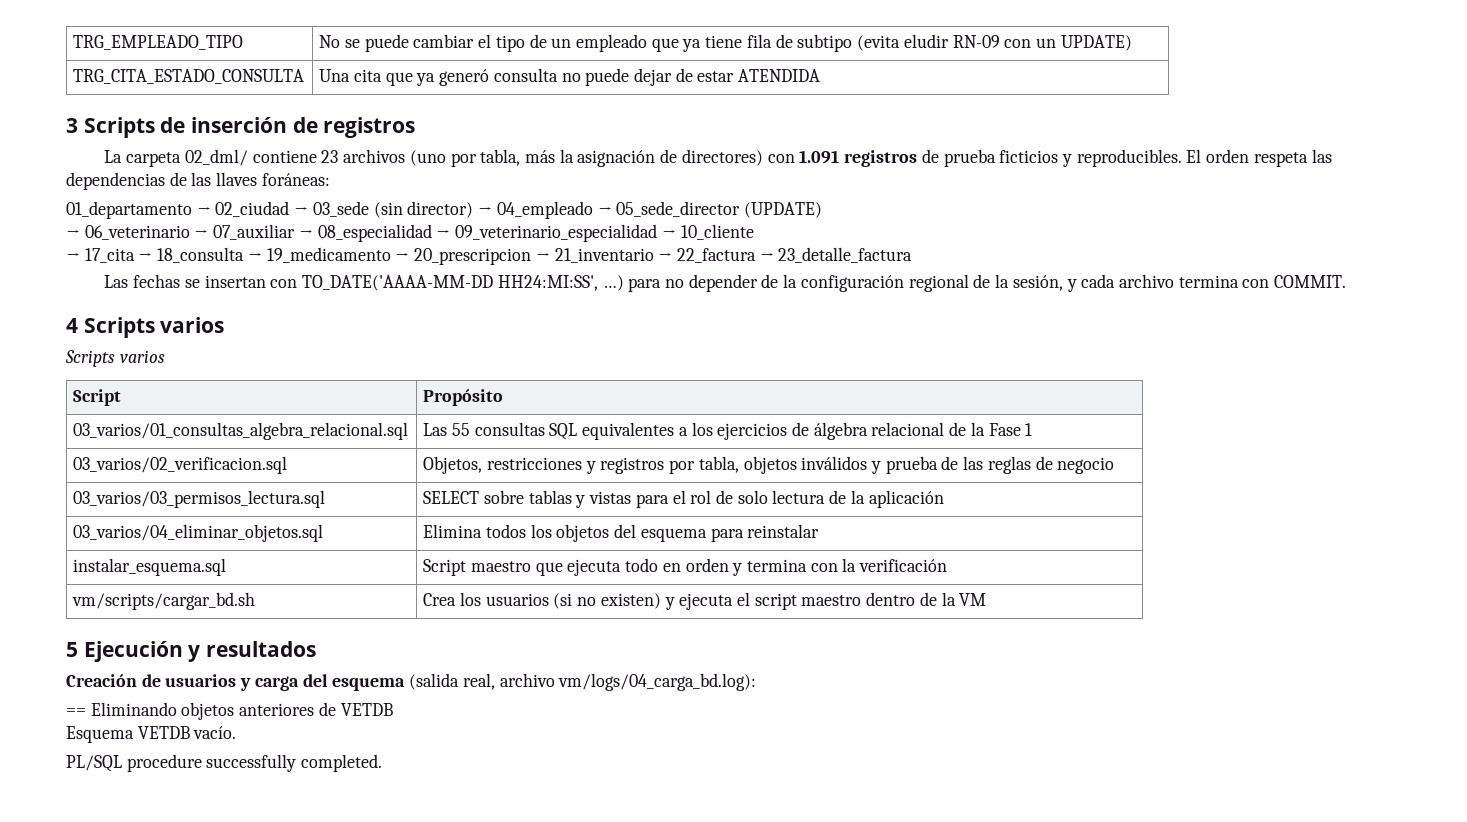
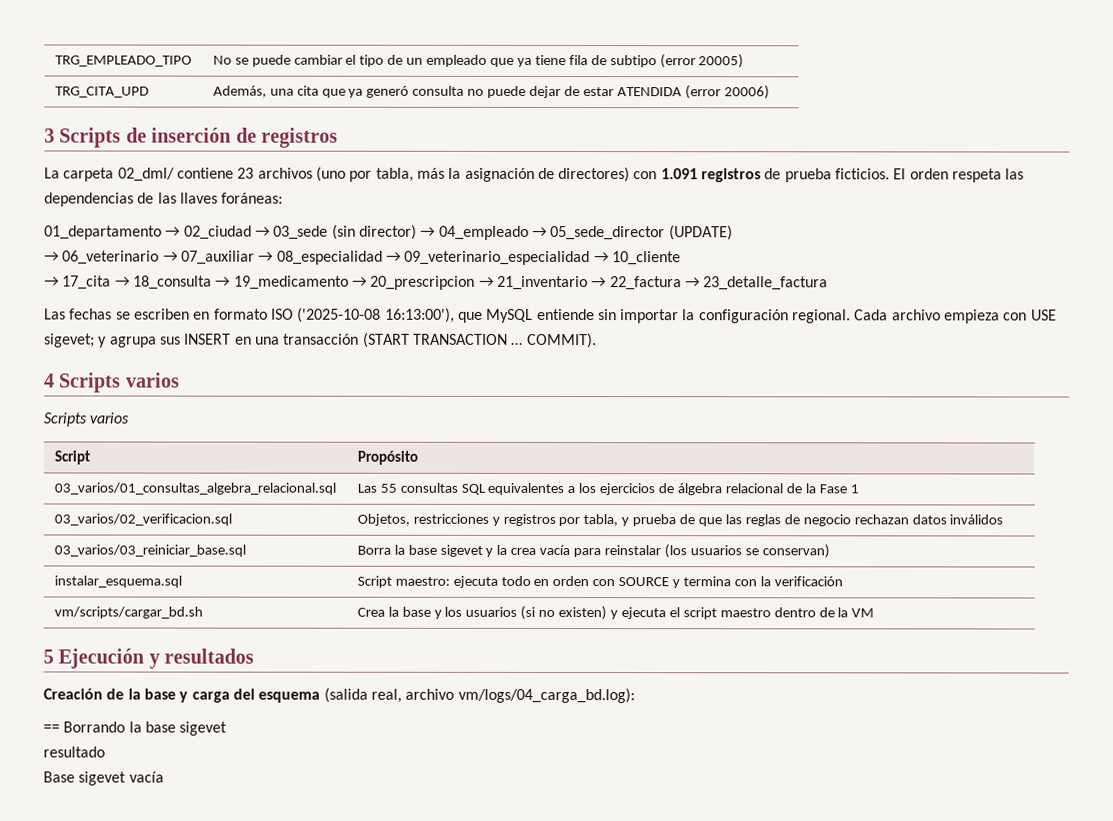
- TRG_EMPLEADO_TIPO | No se puede cambiar el tipo de un empleado que ya tiene fila de subtipo (evita eludir RN-09 con un UPDATE)
- TRG_CITA_ESTADO_CONSULTA | Una cita que ya generó consulta no puede dejar de estar ATENDIDA
+ TRG_EMPLEADO_TIPO | No se puede cambiar el tipo de un empleado que ya tiene fila de subtipo (error 20005)
+ TRG_CITA_UPD | Además, una cita que ya generó consulta no puede dejar de estar ATENDIDA (error 20006)
- La carpeta 02_dml/ contiene 23 archivos (uno por tabla, más la asignación de directores) con 1.091 registros de prueba ficticios y reproducibles.
+ La carpeta 02_dml/ contiene 23 archivos (uno por tabla, más la asignación de directores) con 1.091 registros de prueba ficticios.
- Las fechas se insertan con TO_DATE('AAAA-MM-DD HH24:MI:SS', …) para no depender de la configuración regional de la sesión, y cada archivo termina con COMMIT.
+ Las fechas se escriben en formato ISO ('2025-10-08 16:13:00'), que MySQL entiende sin importar la configuración regional. Cada archivo empieza con USE sigevet; y agrupa sus INSERT en una transacción (START TRANSACTION … COMMIT).
- 03_varios/02_verificacion.sql | Objetos, restricciones y registros por tabla, objetos inválidos y prueba de las reglas de negocio
- 03_varios/03_permisos_lectura.sql | SELECT sobre tablas y vistas para el rol de solo lectura de la aplicación
- 03_varios/04_eliminar_objetos.sql | Elimina todos los objetos del esquema para reinstalar
+ 03_varios/02_verificacion.sql | Objetos, restricciones y registros por tabla, y prueba de que las reglas de negocio rechazan datos inválidos
+ 03_varios/03_reiniciar_base.sql | Borra la base sigevet y la crea vacía para reinstalar (los usuarios se conservan)
- instalar_esquema.sql | Script maestro que ejecuta todo en orden y termina con la verificación
+ instalar_esquema.sql | Script maestro: ejecuta todo en orden con SOURCE y termina con la verificación
- vm/scripts/cargar_bd.sh | Crea los usuarios (si no existen) y ejecuta el script maestro dentro de la VM
+ vm/scripts/cargar_bd.sh | Crea la base y los usuarios (si no existen) y ejecuta el script maestro dentro de la VM
- Creación de usuarios y carga del esquema (salida real, archivo vm/logs/04_carga_bd.log):
+ Creación de la base y carga del esquema (salida real, archivo vm/logs/04_carga_bd.log):
- == Eliminando objetos anteriores de VETDB
- Esquema VETDB vacío.
- PL/SQL procedure successfully completed.
+ == Borrando la base sigevet
+ resultado
+ Base sigevet vacía

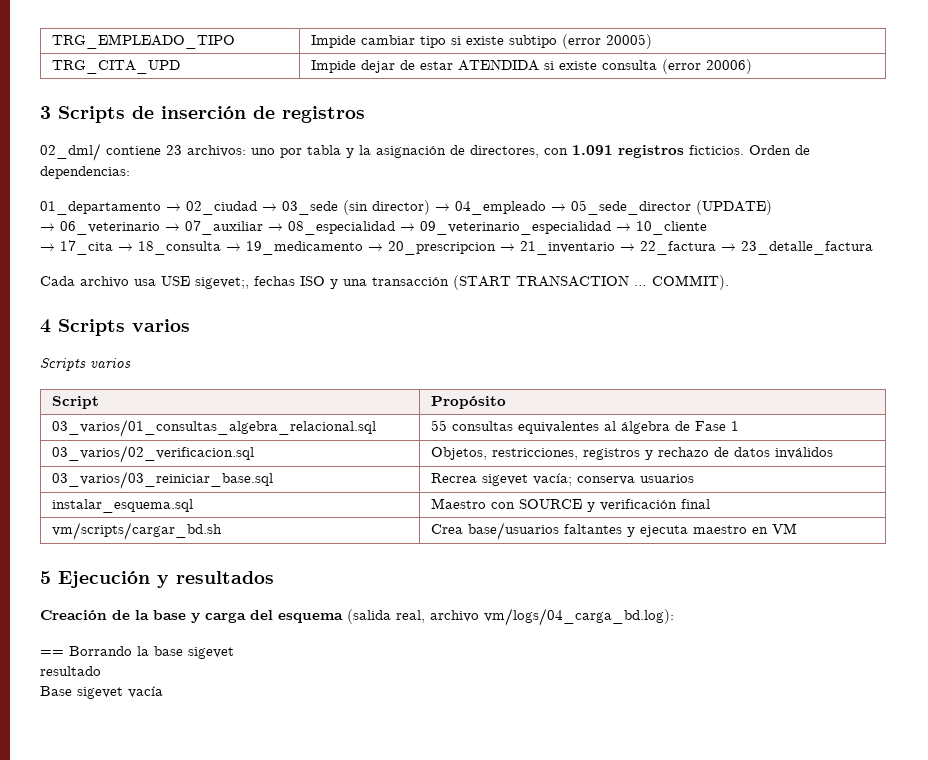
- TRG_EMPLEADO_TIPO | No se puede cambiar el tipo de un empleado que ya tiene fila de subtipo (error 20005)
- TRG_CITA_UPD | Además, una cita que ya generó consulta no puede dejar de estar ATENDIDA (error 20006)
+ TRG_EMPLEADO_TIPO | Impide cambiar tipo si existe subtipo (error 20005)
+ TRG_CITA_UPD | Impide dejar de estar ATENDIDA si existe consulta (error 20006)
- La carpeta 02_dml/ contiene 23 archivos (uno por tabla, más la asignación de directores) con 1.091 registros de prueba ficticios. El orden respeta las dependencias de las llaves foráneas:
+ 02_dml/ contiene 23 archivos: uno por tabla y la asignación de directores, con 1.091 registros ficticios. Orden de dependencias:
- Las fechas se escriben en formato ISO ('2025-10-08 16:13:00'), que MySQL entiende sin importar la configuración regional. Cada archivo empieza con USE sigevet; y agrupa sus INSERT en una transacción (START TRANSACTION …
+ Cada archivo usa USE sigevet;, fechas ISO y una transacción (START TRANSACTION …
- 03_varios/01_consultas_algebra_relacional.sql | Las 55 consultas SQL equivalentes a los ejercicios de álgebra relacional de la Fase 1
- 03_varios/02_verificacion.sql | Objetos, restricciones y registros por tabla, y prueba de que las reglas de negocio rechazan datos inválidos
- 03_varios/03_reiniciar_base.sql | Borra la base sigevet y la crea vacía para reinstalar (los usuarios se conservan)
+ 03_varios/01_consultas_algebra_relacional.sql | 55 consultas equivalentes al álgebra de Fase 1
+ 03_varios/02_verificacion.sql | Objetos, restricciones, registros y rechazo de datos inválidos
+ 03_varios/03_reiniciar_base.sql | Recrea sigevet vacía; conserva usuarios
- instalar_esquema.sql | Script maestro: ejecuta todo en orden con SOURCE y termina con la verificación
+ instalar_esquema.sql | Maestro con SOURCE y verificación final
- vm/scripts/cargar_bd.sh | Crea la base y los usuarios (si no existen) y ejecuta el script maestro dentro de la VM
+ vm/scripts/cargar_bd.sh | Crea base/usuarios faltantes y ejecuta maestro en VM

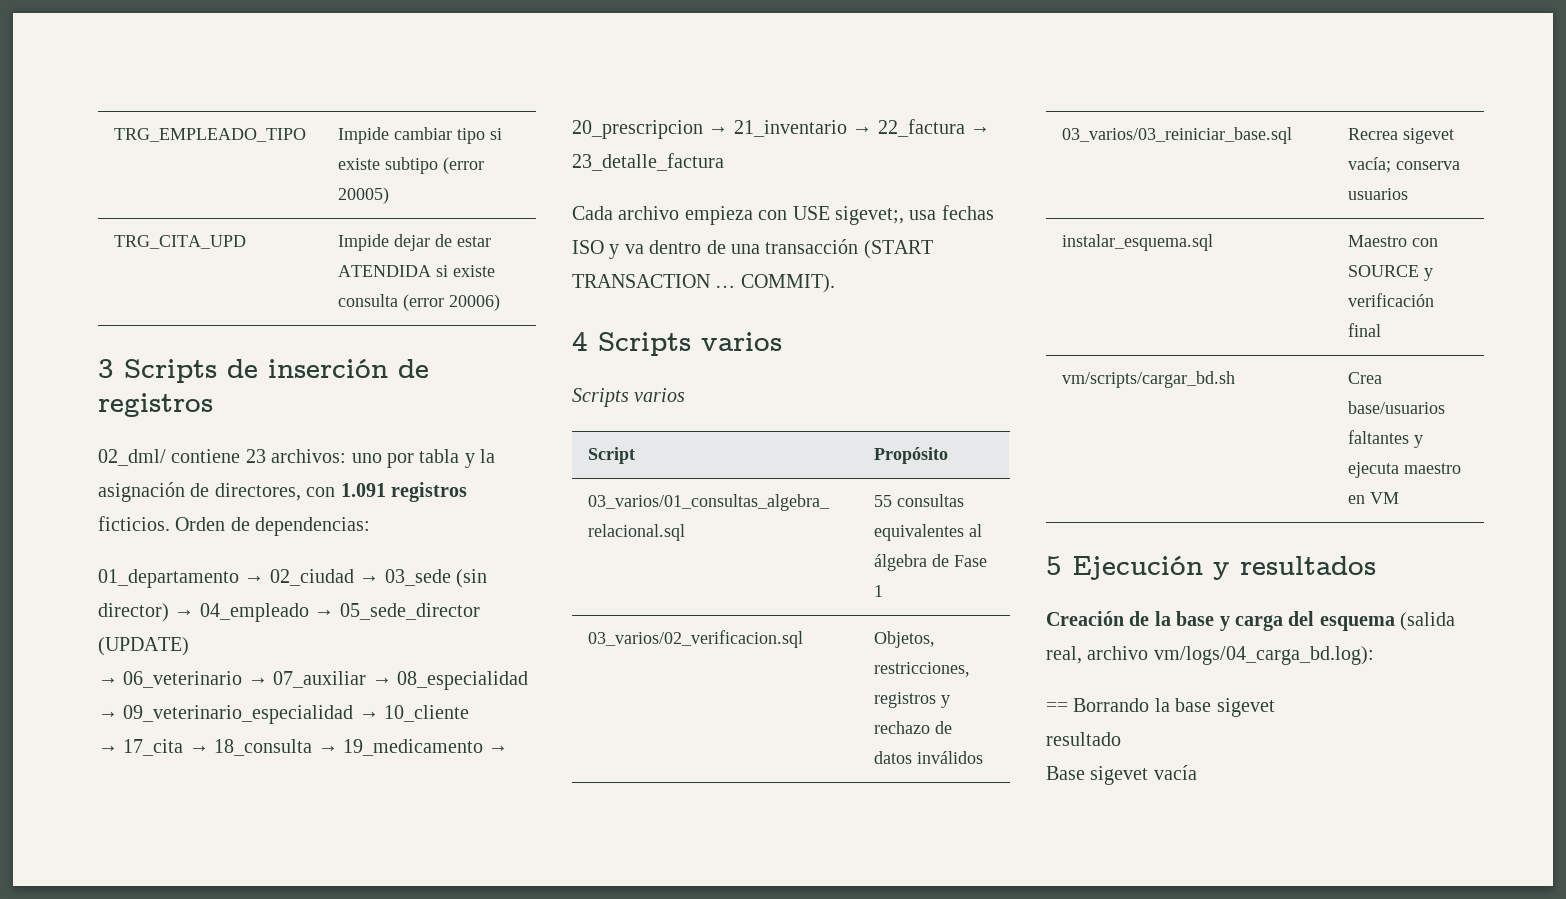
- Cada archivo usa USE sigevet;, fechas ISO y una transacción (START TRANSACTION …
+ Cada archivo empieza con USE sigevet;, usa fechas ISO y va dentro de una transacción (START TRANSACTION …

